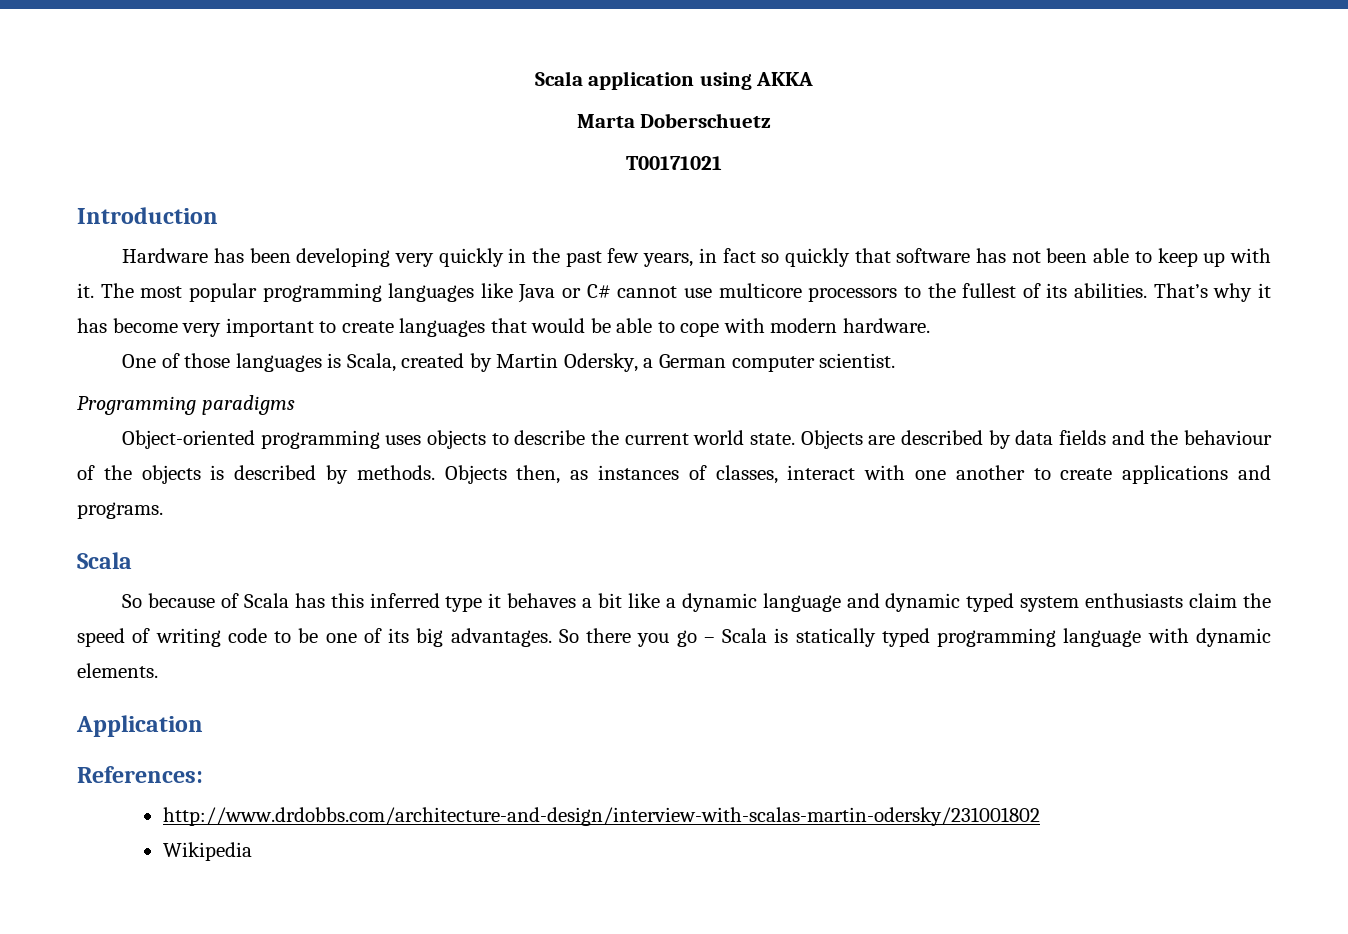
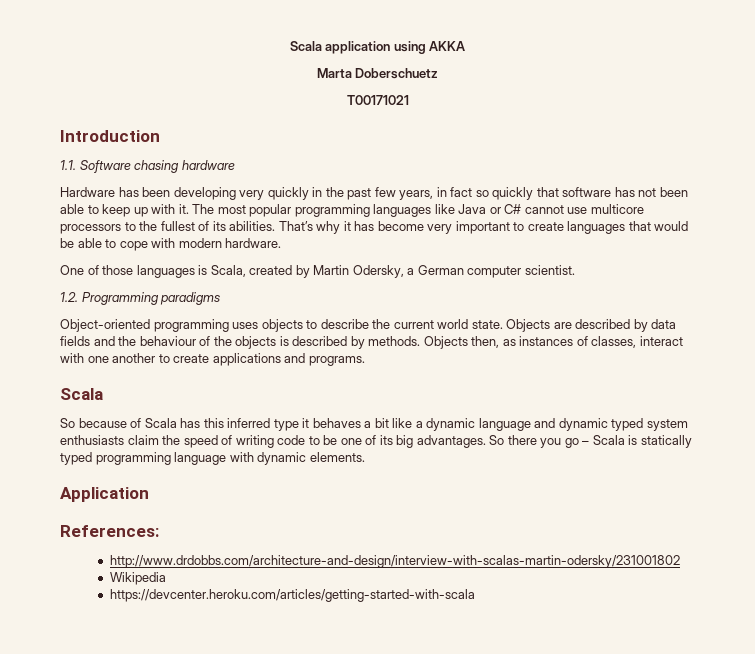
+ 1.1. Software chasing hardware
- Programming paradigms
+ 1.2. Programming paradigms
+ https://devcenter.heroku.com/articles/getting-started-with-scala

